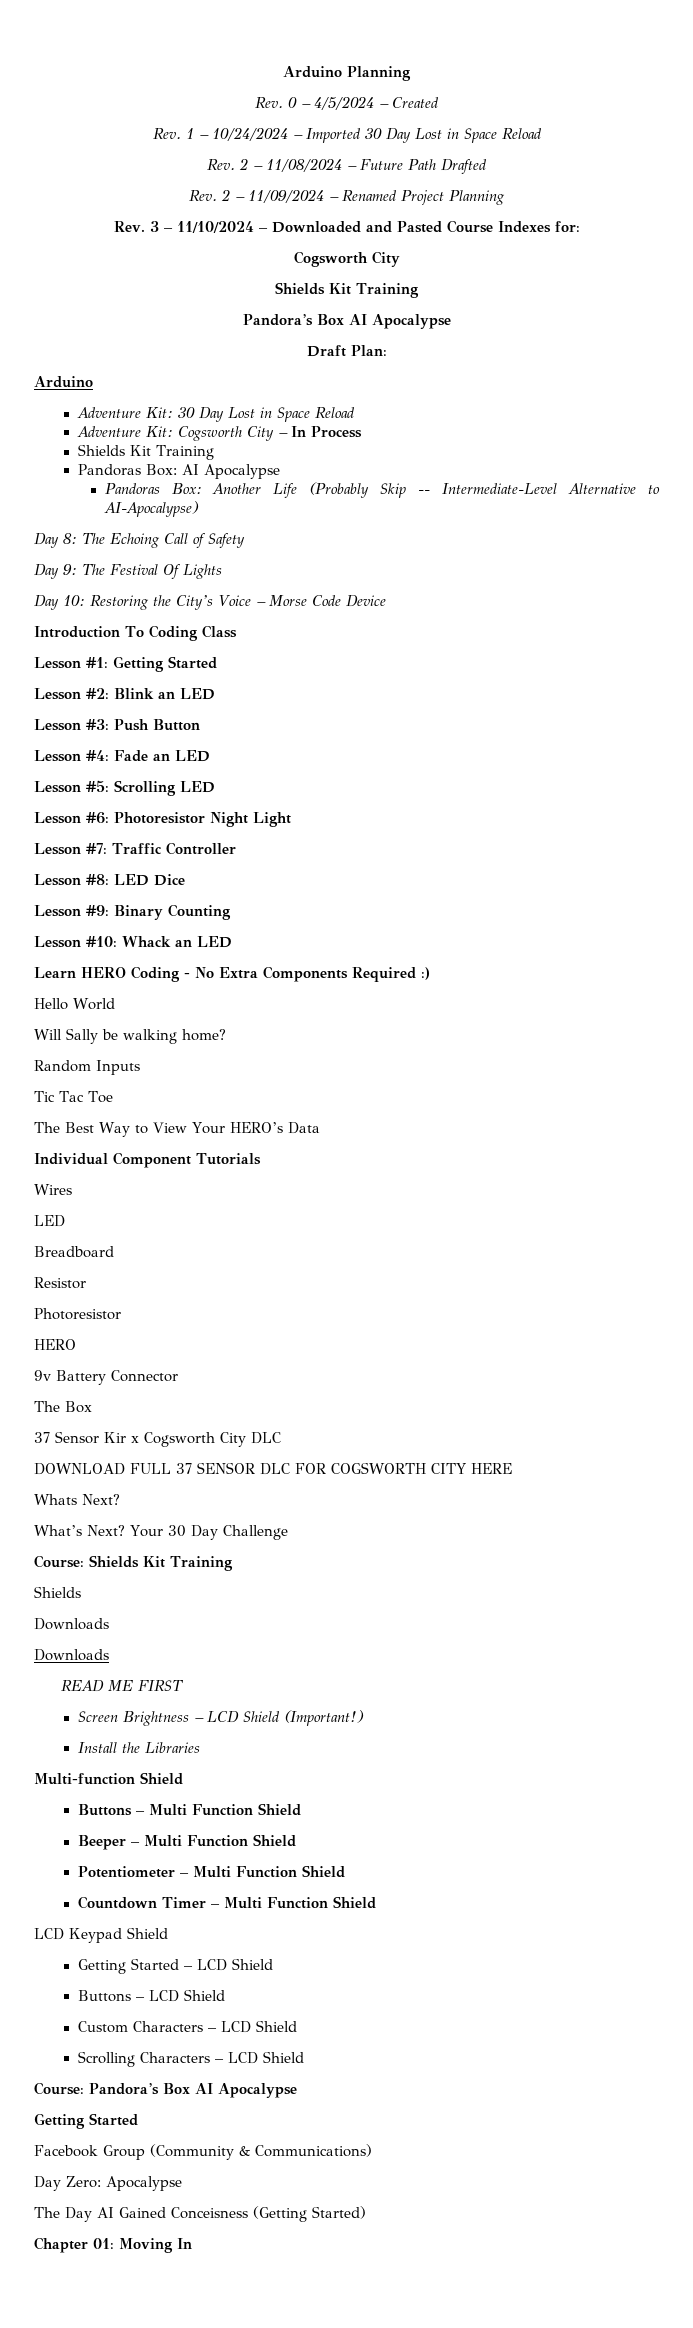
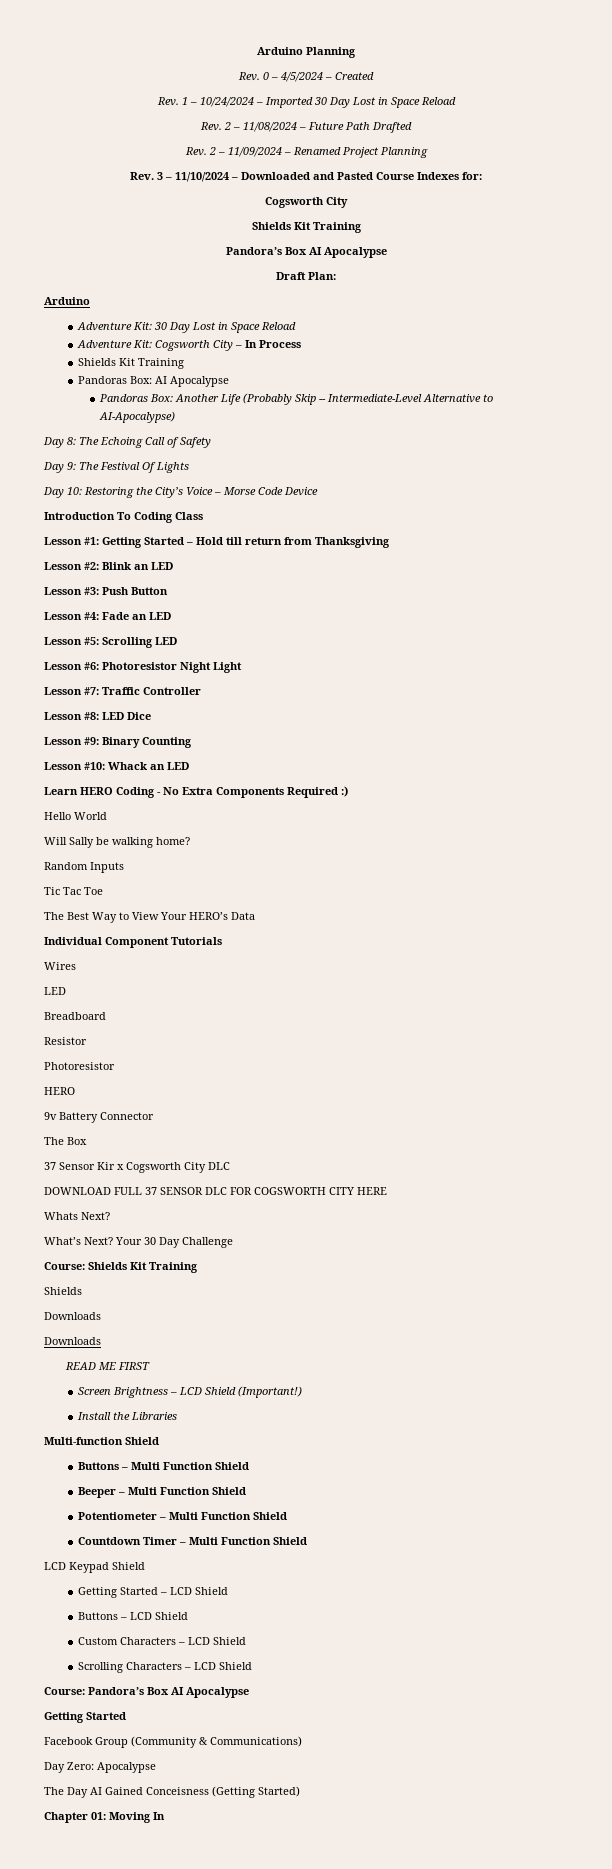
- Lesson #1: Getting Started
+ Lesson #1: Getting Started – Hold till return from Thanksgiving

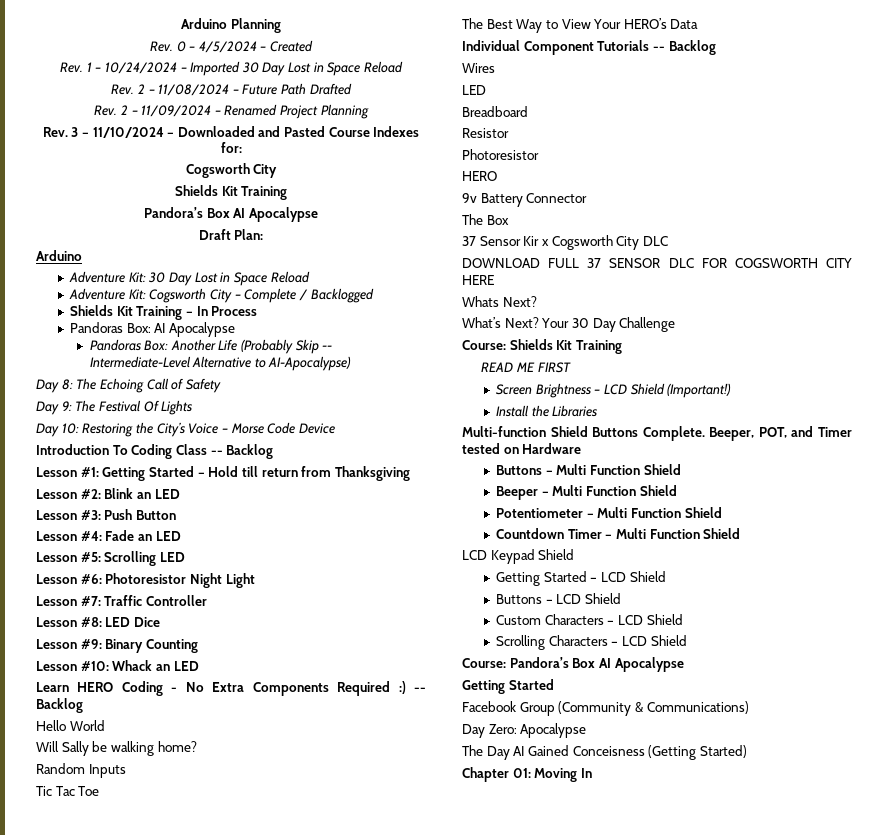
- Adventure Kit: Cogsworth City – In Process
- Shields Kit Training
+ Adventure Kit: Cogsworth City – Complete / Backlogged
+ Shields Kit Training – In Process
- Introduction To Coding Class
+ Introduction To Coding Class -- Backlog
- Learn HERO Coding - No Extra Components Required :)
+ Learn HERO Coding - No Extra Components Required :) -- Backlog
- Individual Component Tutorials
+ Individual Component Tutorials -- Backlog
  Course: Shields Kit Training
- Shields
- Downloads
- Downloads
- Multi-function Shield
+ Multi-function Shield Buttons Complete. Beeper, POT, and Timer tested on Hardware

